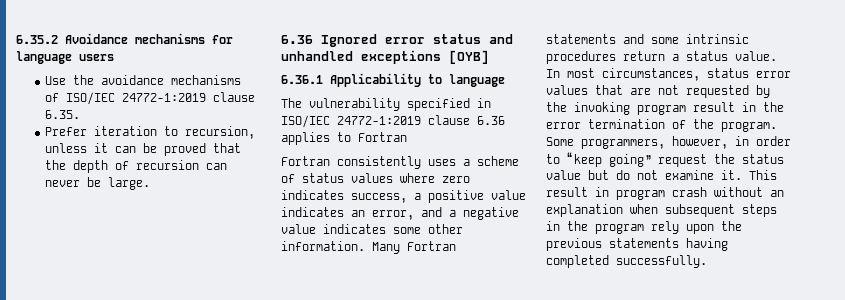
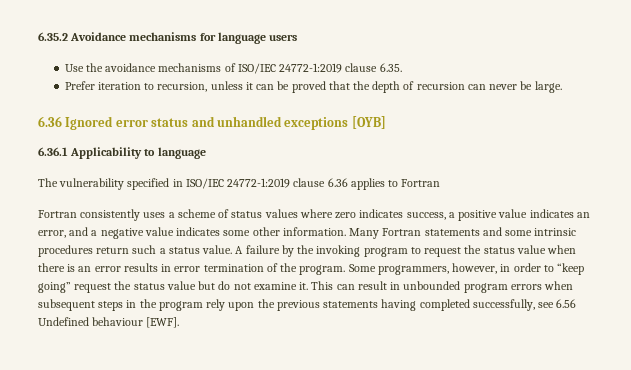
- Many Fortran statements and some intrinsic procedures return a status value.
+ Many Fortran statements and some intrinsic procedures return such a status value.
- In most circumstances, status error values that are not requested by the invoking program result in the error termination of the program.
+ A failure by the invoking program to request the status value when there is an error results in error termination of the program.
- This result in program crash without an explanation when subsequent steps in the program rely upon the previous statements having completed successfully.
+ This can result in unbounded program errors when subsequent steps in the program rely upon the previous statements having completed successfully, see 6.56 Undefined behaviour [EWF].

